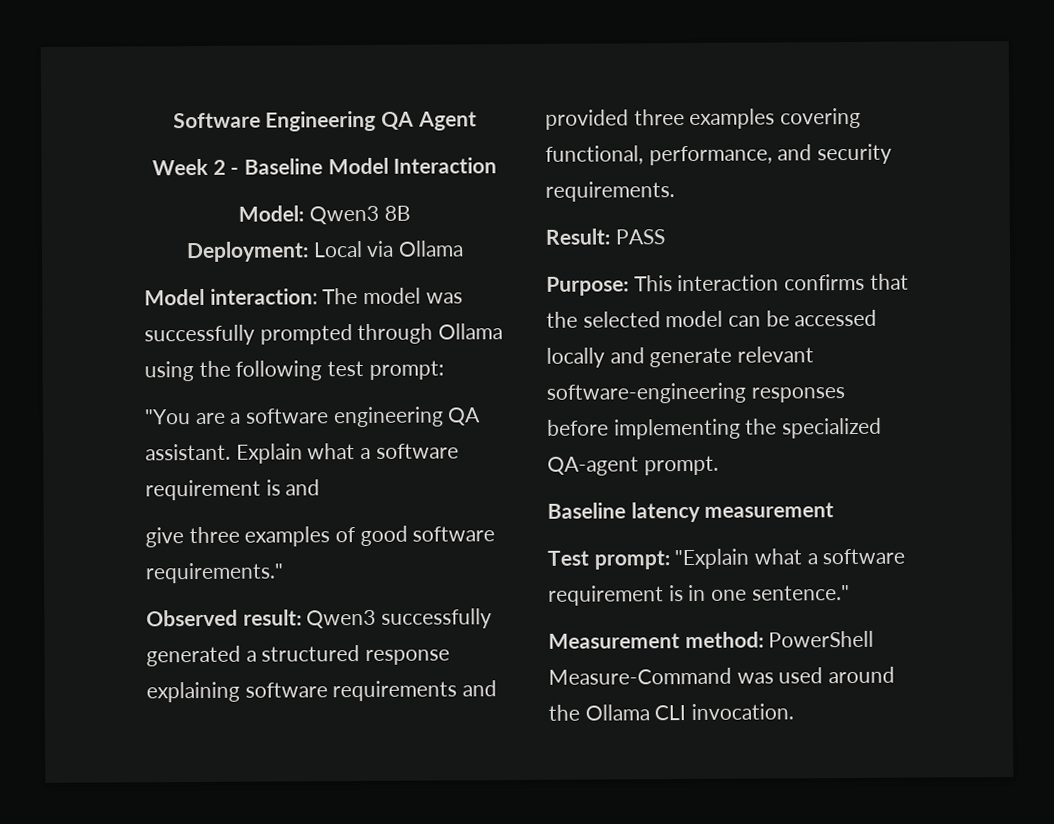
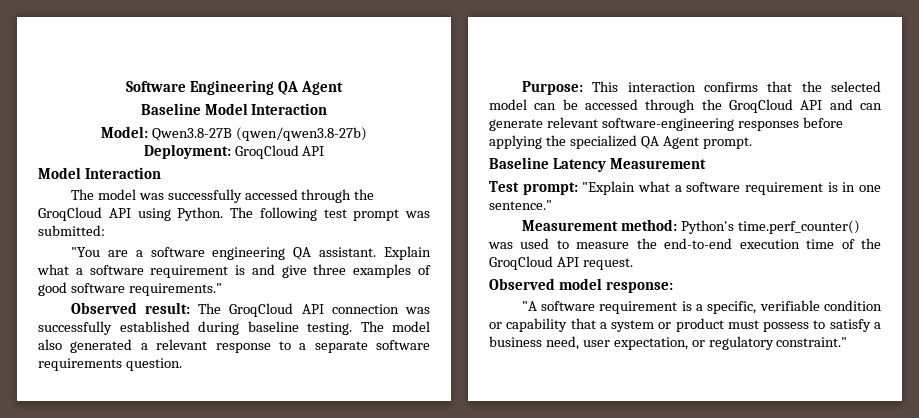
- Week 2 - Baseline Model Interaction
+ Baseline Model Interaction
- Model: Qwen3 8B
+ Model: Qwen3.8-27B (qwen/qwen3.8-27b)
- Deployment: Local via Ollama
- Model interaction: The model was successfully prompted through Ollama using the following test prompt:
+ Deployment: GroqCloud API
+ Model Interaction
+ The model was successfully accessed through the GroqCloud API using Python. The following test prompt was submitted:
- Explain what a software requirement is and
- give three examples of good software requirements."
+ Explain what a software requirement is and give three examples of good software requirements."
- Observed result: Qwen3 successfully generated a structured response explaining software requirements and provided three examples covering functional, performance, and security requirements.
- Result: PASS
+ Observed result: The GroqCloud API connection was successfully established during baseline testing. The model also generated a relevant response to a separate software requirements question.
- Purpose: This interaction confirms that the selected model can be accessed locally and generate relevant software-engineering responses before implementing the specialized QA-agent prompt.
+ Purpose: This interaction confirms that the selected model can be accessed through the GroqCloud API and can generate relevant software-engineering responses before applying the specialized QA Agent prompt.
- Baseline latency measurement
+ Baseline Latency Measurement
- Measurement method: PowerShell Measure-Command was used around the Ollama CLI invocation.
+ Measurement method: Python's time.perf_counter() was used to measure the end-to-end execution time of the GroqCloud API request.
+ Observed model response:
+ "A software requirement is a specific, verifiable condition or capability that a system or product must possess to satisfy a business need, user expectation, or regulatory constraint."

